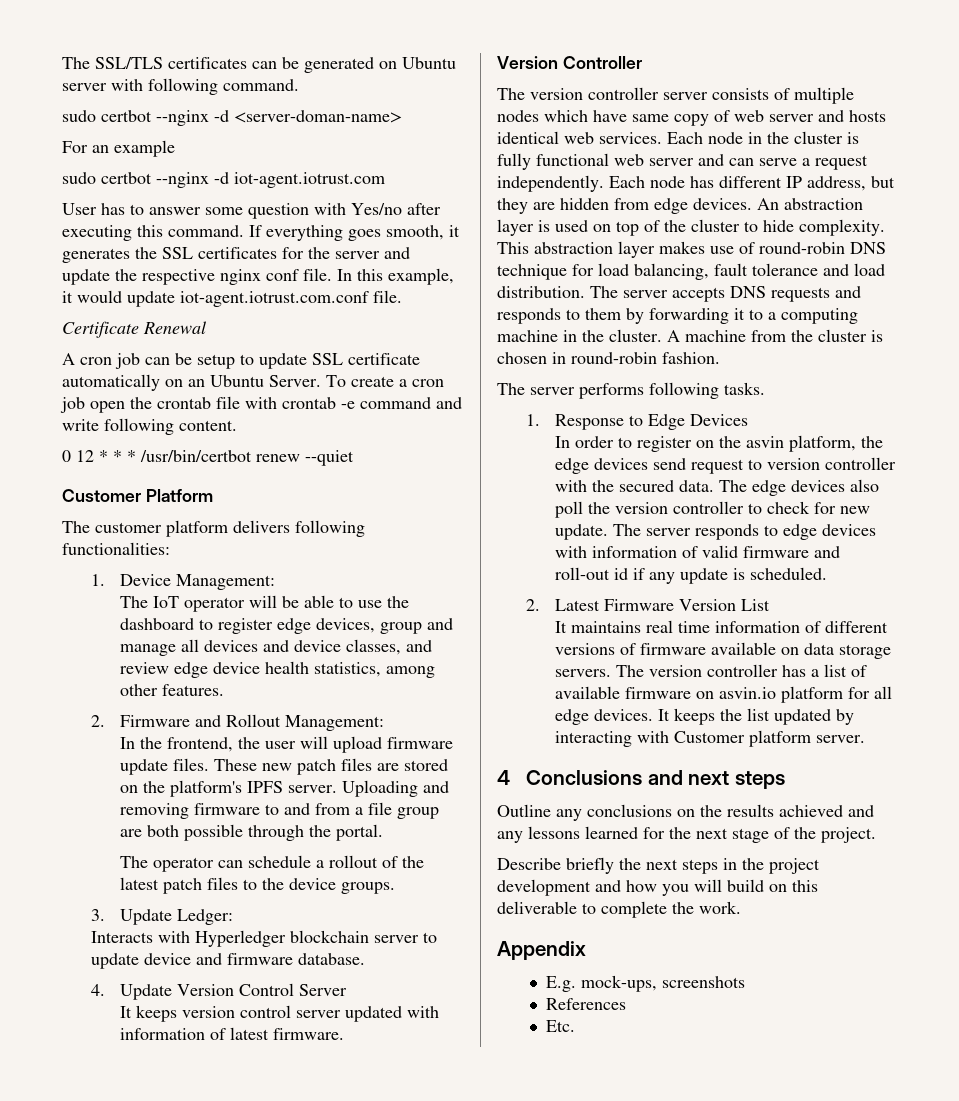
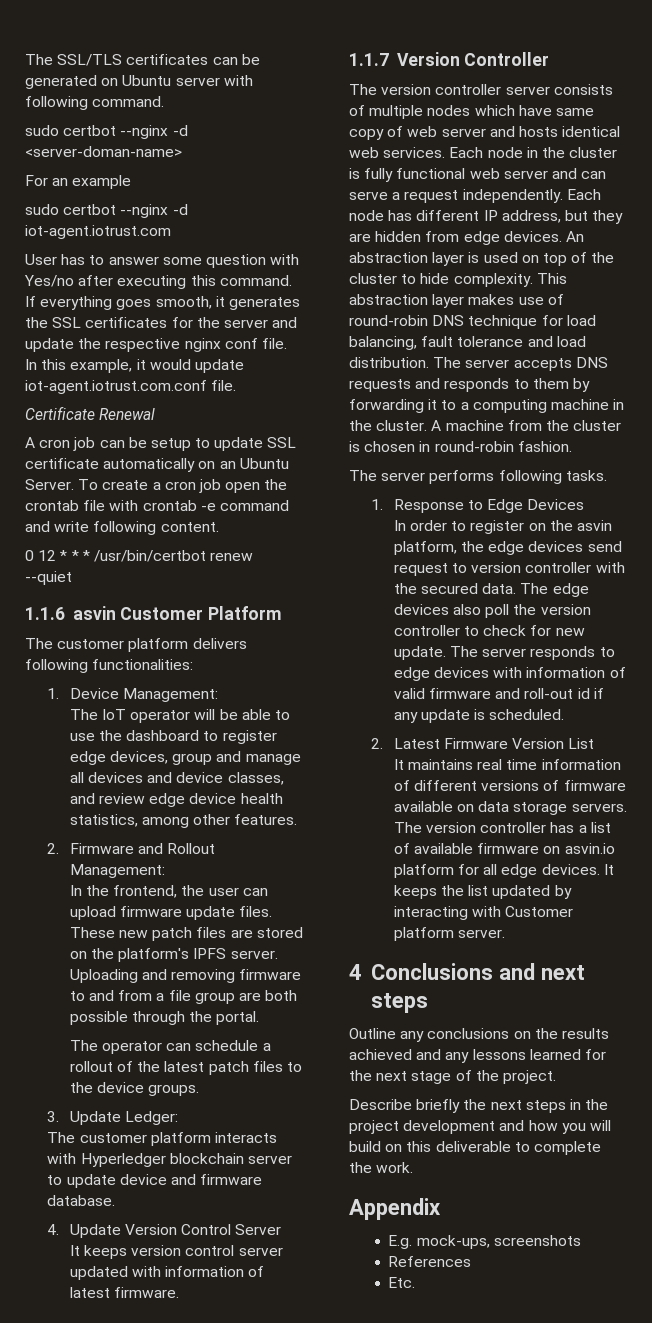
- Customer Platform
+ 1.1.6 asvin Customer Platform
- In the frontend, the user will upload firmware update files.
+ In the frontend, the user can upload firmware update files.
- Interacts with Hyperledger blockchain server to update device and firmware database.
+ The customer platform interacts with Hyperledger blockchain server to update device and firmware database.
- Version Controller
+ 1.1.7 Version Controller

